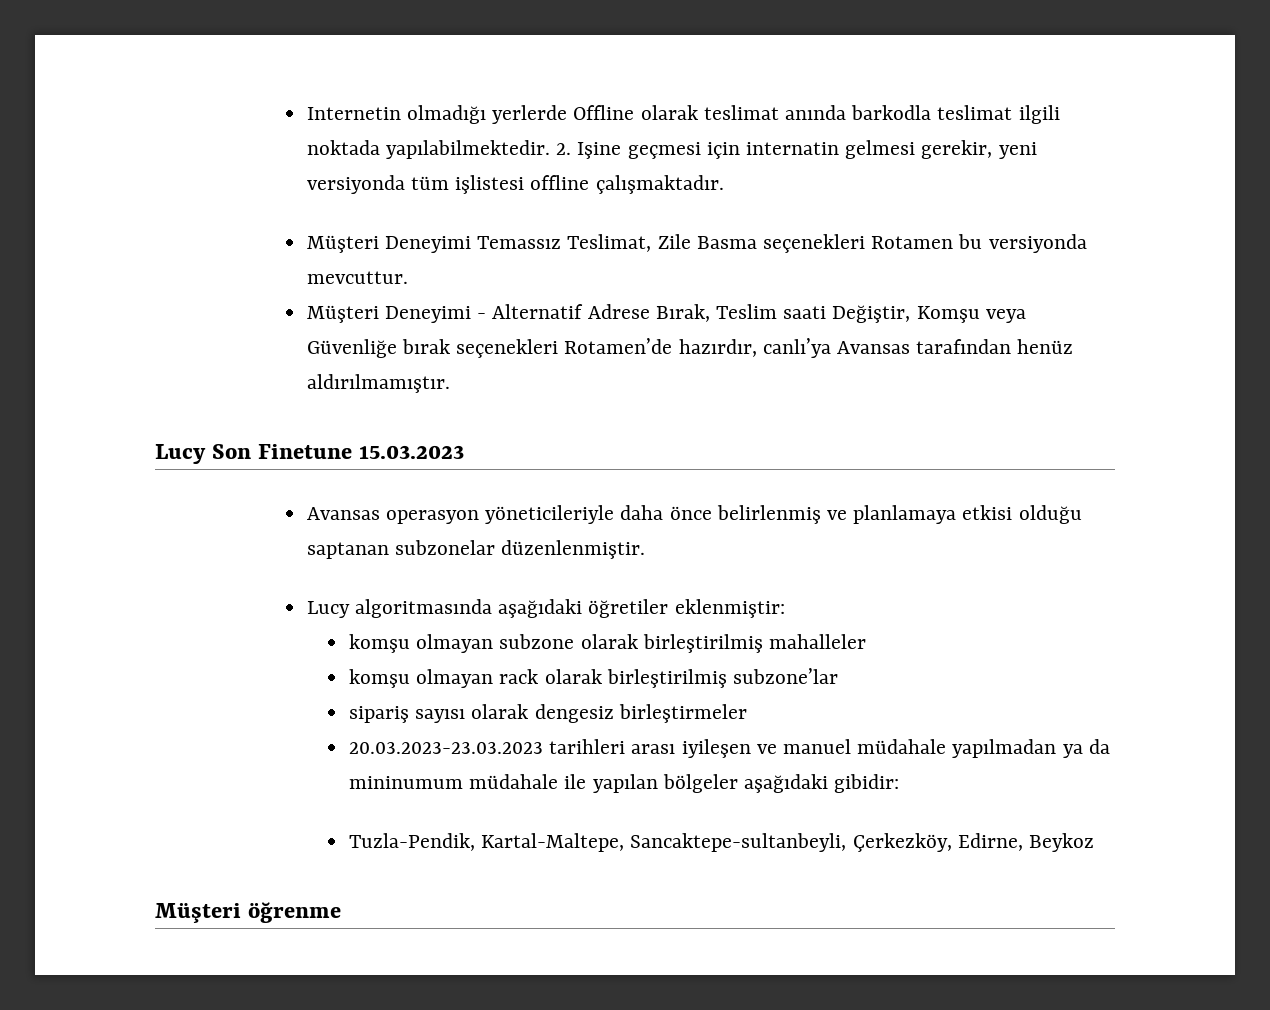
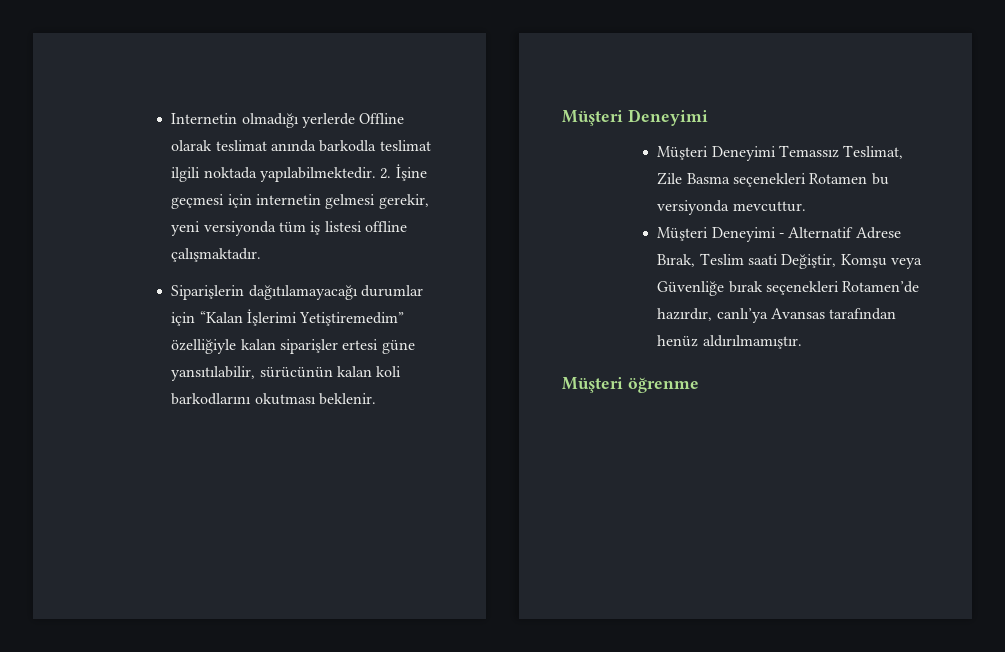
- 2. Işine geçmesi için internatin gelmesi gerekir, yeni versiyonda tüm işlistesi offline çalışmaktadır.
+ 2. İşine geçmesi için internetin gelmesi gerekir, yeni versiyonda tüm iş listesi offline çalışmaktadır.
+ Siparişlerin dağıtılamayacağı durumlar için “Kalan İşlerimi Yetiştiremedim” özelliğiyle kalan siparişler ertesi güne yansıtılabilir, sürücünün kalan koli barkodlarını okutması beklenir.
+ Müşteri Deneyimi
- Lucy Son Finetune 15.03.2023
- Avansas operasyon yöneticileriyle daha önce belirlenmiş ve planlamaya etkisi olduğu saptanan subzonelar düzenlenmiştir.
- Lucy algoritmasında aşağıdaki öğretiler eklenmiştir:
- komşu olmayan subzone olarak birleştirilmiş mahalleler
- komşu olmayan rack olarak birleştirilmiş subzone’lar
- sipariş sayısı olarak dengesiz birleştirmeler
- 20.03.2023-23.03.2023 tarihleri arası iyileşen ve manuel müdahale yapılmadan ya da mininumum müdahale ile yapılan bölgeler aşağıdaki gibidir:
- Tuzla-Pendik, Kartal-Maltepe, Sancaktepe-sultanbeyli, Çerkezköy, Edirne, Beykoz

